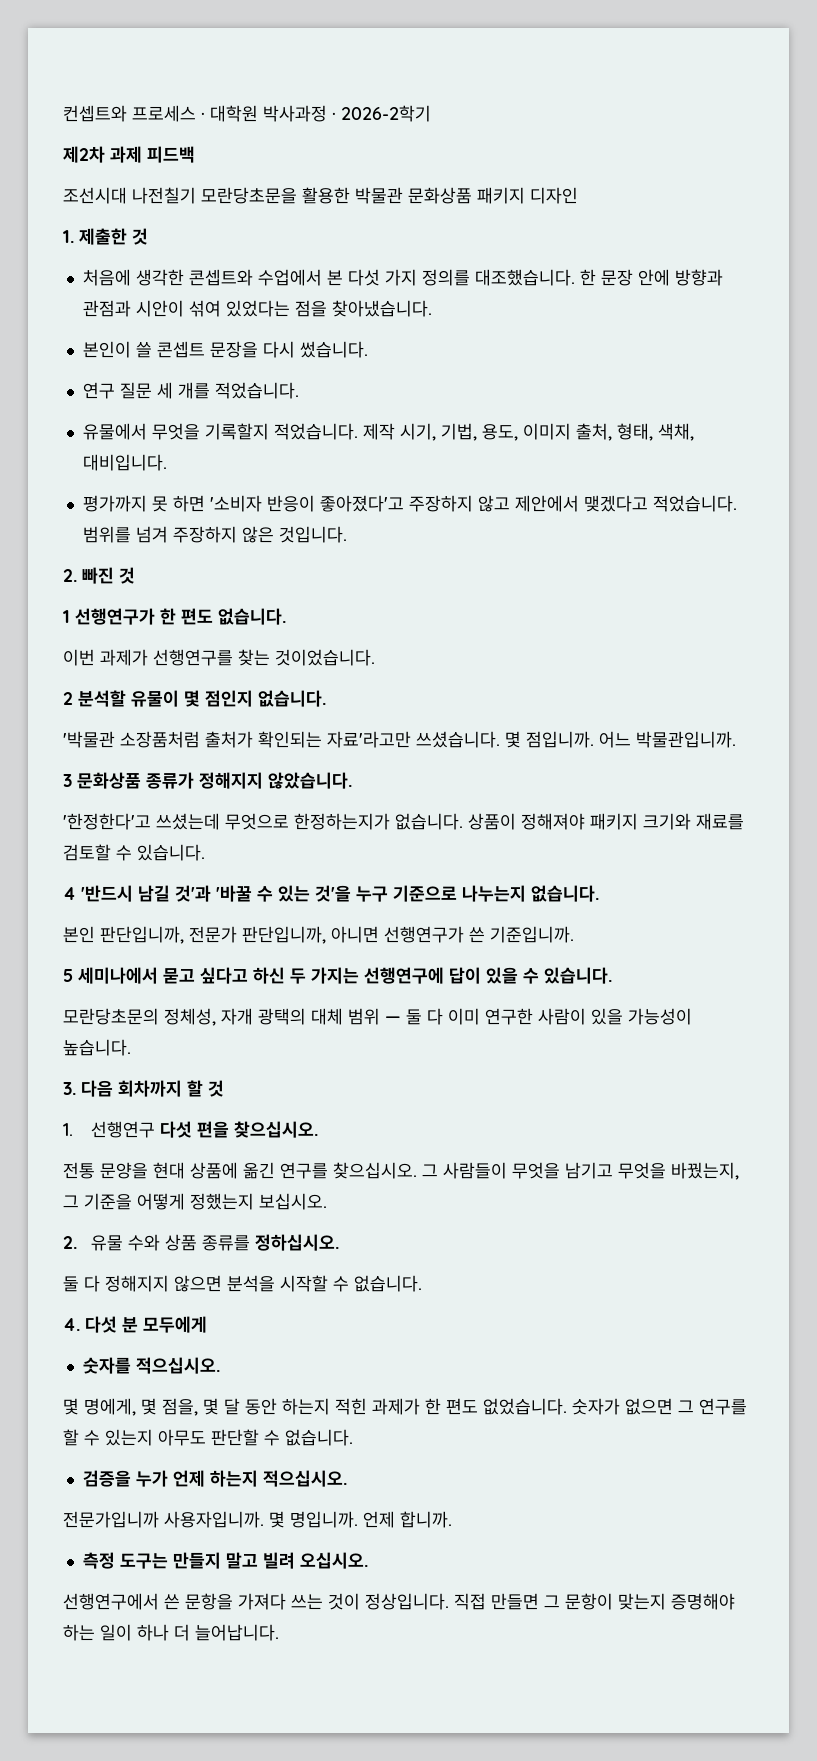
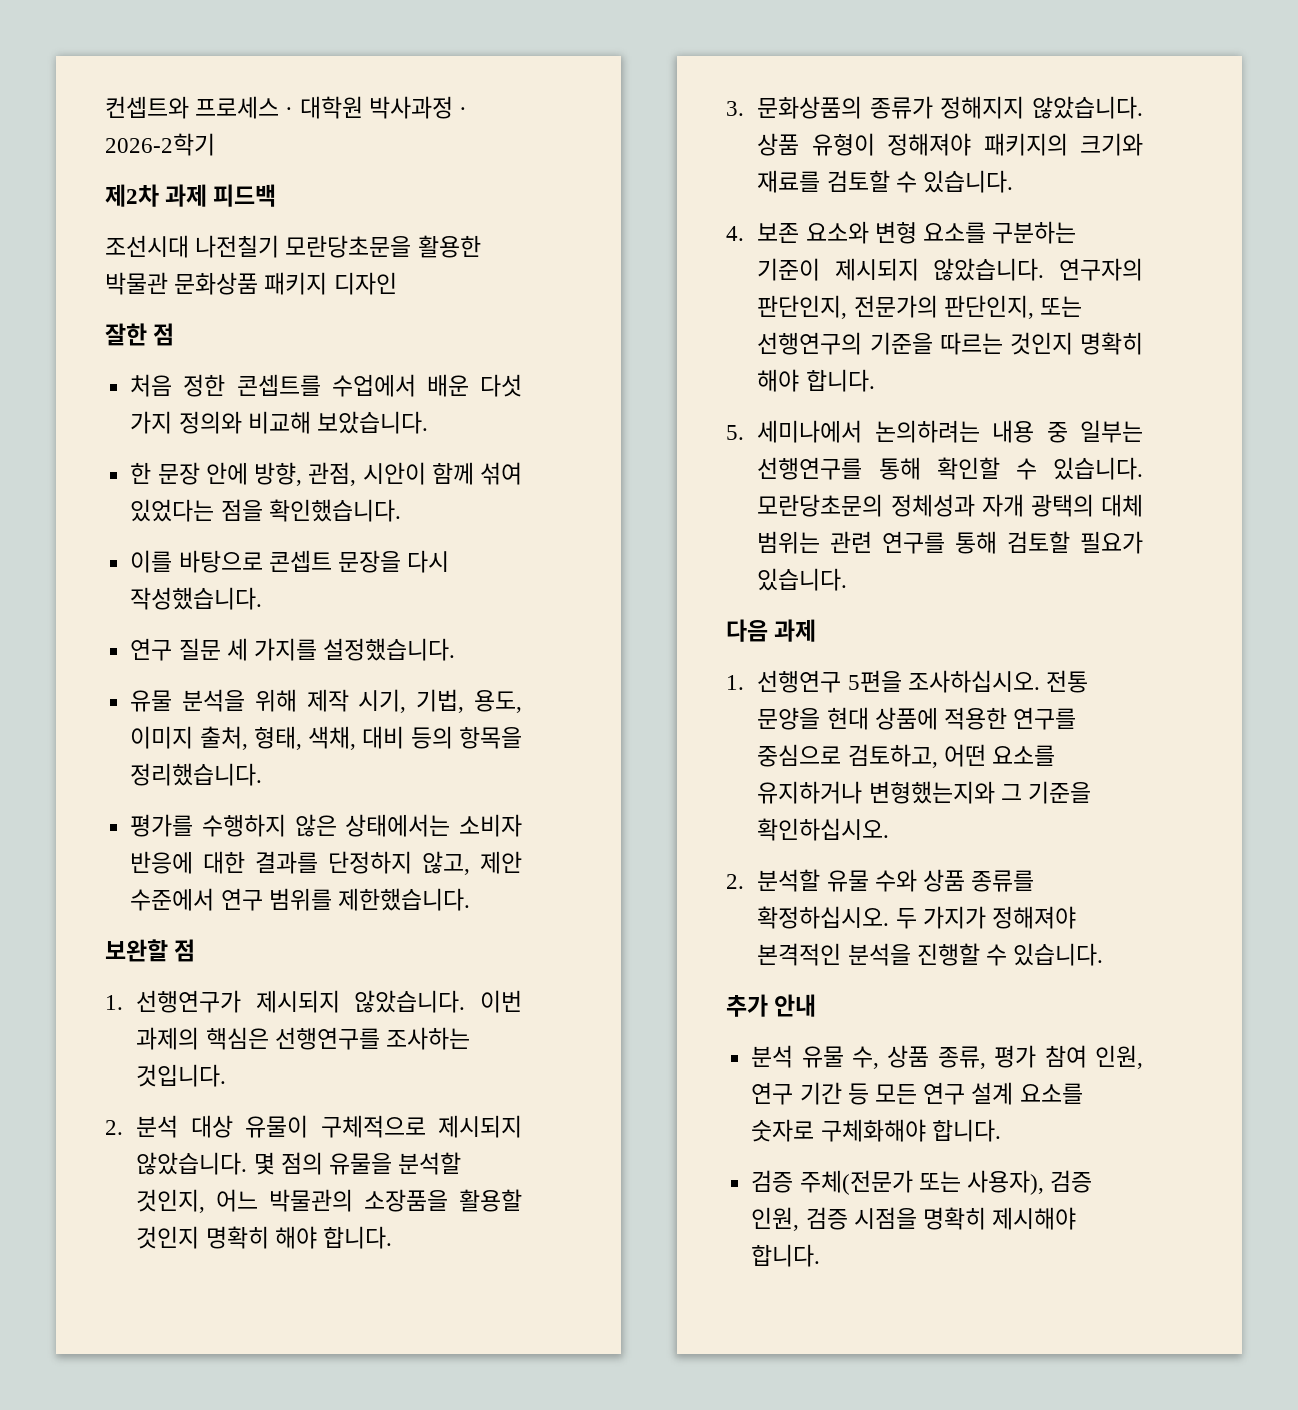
- 1. 제출한 것
- 처음에 생각한 콘셉트와 수업에서 본 다섯 가지 정의를 대조했습니다. 한 문장 안에 방향과 관점과 시안이 섞여 있었다는 점을 찾아냈습니다.
- 본인이 쓸 콘셉트 문장을 다시 썼습니다.
+ 잘한 점
+ 처음 정한 콘셉트를 수업에서 배운 다섯 가지 정의와 비교해 보았습니다.
+ 한 문장 안에 방향, 관점, 시안이 함께 섞여 있었다는 점을 확인했습니다.
+ 이를 바탕으로 콘셉트 문장을 다시 작성했습니다.
- 연구 질문 세 개를 적었습니다.
- 유물에서 무엇을 기록할지 적었습니다. 제작 시기, 기법, 용도, 이미지 출처, 형태, 색채, 대비입니다.
- 평가까지 못 하면 '소비자 반응이 좋아졌다'고 주장하지 않고 제안에서 맺겠다고 적었습니다. 범위를 넘겨 주장하지 않은 것입니다.
- 2. 빠진 것
- 1 선행연구가 한 편도 없습니다.
- 이번 과제가 선행연구를 찾는 것이었습니다.
- 2 분석할 유물이 몇 점인지 없습니다.
- '박물관 소장품처럼 출처가 확인되는 자료'라고만 쓰셨습니다. 몇 점입니까. 어느 박물관입니까.
- 3 문화상품 종류가 정해지지 않았습니다.
- '한정한다'고 쓰셨는데 무엇으로 한정하는지가 없습니다. 상품이 정해져야 패키지 크기와 재료를 검토할 수 있습니다.
+ 연구 질문 세 가지를 설정했습니다.
+ 유물 분석을 위해 제작 시기, 기법, 용도, 이미지 출처, 형태, 색채, 대비 등의 항목을 정리했습니다.
+ 평가를 수행하지 않은 상태에서는 소비자 반응에 대한 결과를 단정하지 않고, 제안 수준에서 연구 범위를 제한했습니다.
+ 보완할 점
+ 1. 선행연구가 제시되지 않았습니다. 이번 과제의 핵심은 선행연구를 조사하는 것입니다.
+ 2. 분석 대상 유물이 구체적으로 제시되지 않았습니다. 몇 점의 유물을 분석할 것인지, 어느 박물관의 소장품을 활용할 것인지 명확히 해야 합니다.
+ 3. 문화상품의 종류가 정해지지 않았습니다. 상품 유형이 정해져야 패키지의 크기와 재료를 검토할 수 있습니다.
- 4 '반드시 남길 것'과 '바꿀 수 있는 것'을 누구 기준으로 나누는지 없습니다.
- 본인 판단입니까, 전문가 판단입니까, 아니면 선행연구가 쓴 기준입니까.
- 5 세미나에서 묻고 싶다고 하신 두 가지는 선행연구에 답이 있을 수 있습니다.
- 모란당초문의 정체성, 자개 광택의 대체 범위 — 둘 다 이미 연구한 사람이 있을 가능성이 높습니다.
- 3. 다음 회차까지 할 것
+ 4. 보존 요소와 변형 요소를 구분하는 기준이 제시되지 않았습니다. 연구자의 판단인지, 전문가의 판단인지, 또는 선행연구의 기준을 따르는 것인지 명확히 해야 합니다.
+ 5. 세미나에서 논의하려는 내용 중 일부는 선행연구를 통해 확인할 수 있습니다. 모란당초문의 정체성과 자개 광택의 대체 범위는 관련 연구를 통해 검토할 필요가 있습니다.
+ 다음 과제
- 1. 선행연구 다섯 편을 찾으십시오.
- 전통 문양을 현대 상품에 옮긴 연구를 찾으십시오. 그 사람들이 무엇을 남기고 무엇을 바꿨는지, 그 기준을 어떻게 정했는지 보십시오.
- 2. 유물 수와 상품 종류를 정하십시오.
- 둘 다 정해지지 않으면 분석을 시작할 수 없습니다.
- 4. 다섯 분 모두에게
- 숫자를 적으십시오.
- 몇 명에게, 몇 점을, 몇 달 동안 하는지 적힌 과제가 한 편도 없었습니다. 숫자가 없으면 그 연구를 할 수 있는지 아무도 판단할 수 없습니다.
- 검증을 누가 언제 하는지 적으십시오.
- 전문가입니까 사용자입니까. 몇 명입니까. 언제 합니까.
- 측정 도구는 만들지 말고 빌려 오십시오.
- 선행연구에서 쓴 문항을 가져다 쓰는 것이 정상입니다. 직접 만들면 그 문항이 맞는지 증명해야 하는 일이 하나 더 늘어납니다.
+ 1. 선행연구 5편을 조사하십시오. 전통 문양을 현대 상품에 적용한 연구를 중심으로 검토하고, 어떤 요소를 유지하거나 변형했는지와 그 기준을 확인하십시오.
+ 2. 분석할 유물 수와 상품 종류를 확정하십시오. 두 가지가 정해져야 본격적인 분석을 진행할 수 있습니다.
+ 추가 안내
+ 분석 유물 수, 상품 종류, 평가 참여 인원, 연구 기간 등 모든 연구 설계 요소를 숫자로 구체화해야 합니다.
+ 검증 주체(전문가 또는 사용자), 검증 인원, 검증 시점을 명확히 제시해야 합니다.

